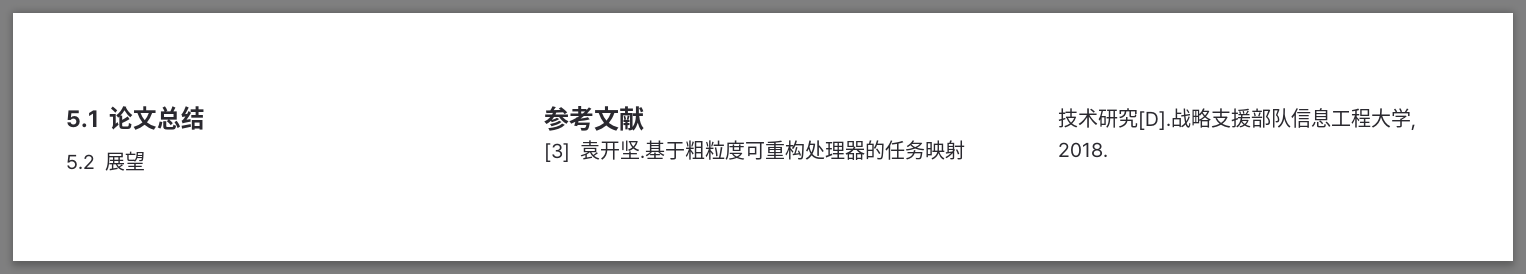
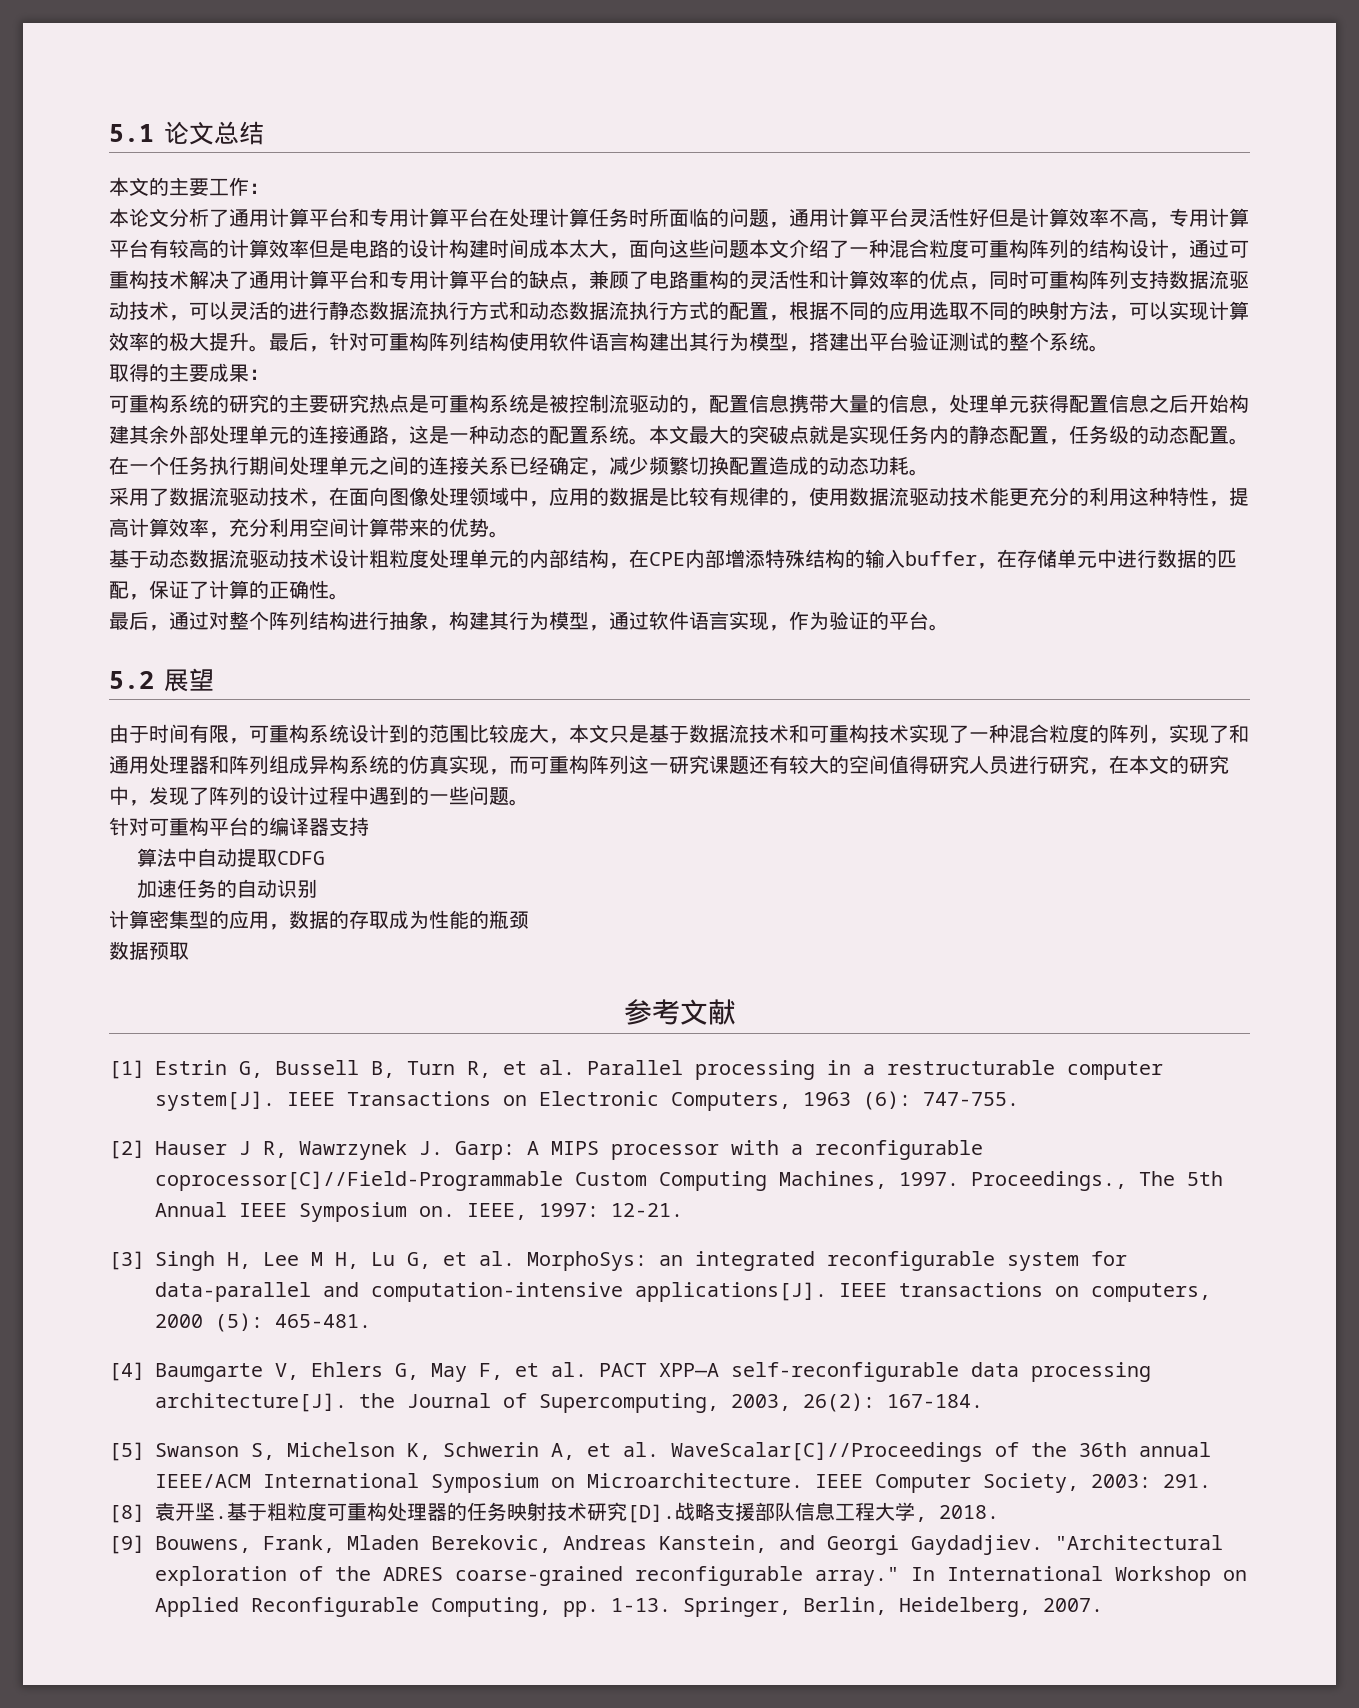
+ 本文的主要工作：
+ 本论文分析了通用计算平台和专用计算平台在处理计算任务时所面临的问题，通用计算平台灵活性好但是计算效率不高，专用计算平台有较高的计算效率但是电路的设计构建时间成本太大，面向这些问题本文介绍了一种混合粒度可重构阵列的结构设计，通过可重构技术解决了通用计算平台和专用计算平台的缺点，兼顾了电路重构的灵活性和计算效率的优点，同时可重构阵列支持数据流驱动技术，可以灵活的进行静态数据流执行方式和动态数据流执行方式的配置，根据不同的应用选取不同的映射方法，可以实现计算效率的极大提升。最后，针对可重构阵列结构使用软件语言构建出其行为模型，搭建出平台验证测试的整个系统。
+ 取得的主要成果：
+ 可重构系统的研究的主要研究热点是可重构系统是被控制流驱动的，配置信息携带大量的信息，处理单元获得配置信息之后开始构建其余外部处理单元的连接通路，这是一种动态的配置系统。本文最大的突破点就是实现任务内的静态配置，任务级的动态配置。在一个任务执行期间处理单元之间的连接关系已经确定，减少频繁切换配置造成的动态功耗。
+ 采用了数据流驱动技术，在面向图像处理领域中，应用的数据是比较有规律的，使用数据流驱动技术能更充分的利用这种特性，提高计算效率，充分利用空间计算带来的优势。
+ 基于动态数据流驱动技术设计粗粒度处理单元的内部结构，在CPE内部增添特殊结构的输入buffer，在存储单元中进行数据的匹配，保证了计算的正确性。
+ 最后，通过对整个阵列结构进行抽象，构建其行为模型，通过软件语言实现，作为验证的平台。
  5.2展望
+ 由于时间有限，可重构系统设计到的范围比较庞大，本文只是基于数据流技术和可重构技术实现了一种混合粒度的阵列，实现了和通用处理器和阵列组成异构系统的仿真实现，而可重构阵列这一研究课题还有较大的空间值得研究人员进行研究，在本文的研究中，发现了阵列的设计过程中遇到的一些问题。
+ 针对可重构平台的编译器支持
+ 算法中自动提取CDFG
+ 加速任务的自动识别
+ 计算密集型的应用，数据的存取成为性能的瓶颈
+ 数据预取
  参考文献
- [3]袁开坚.
+ [1] Estrin G, Bussell B, Turn R, et al. Parallel processing in a restructurable computer system[J]. IEEE Transactions on Electronic Computers, 1963 (6): 747-755.
+ [2] Hauser J R, Wawrzynek J. Garp: A MIPS processor with a reconfigurable coprocessor[C]//Field-Programmable Custom Computing Machines, 1997. Proceedings., The 5th Annual IEEE Symposium on. IEEE, 1997: 12-21.
+ [3] Singh H, Lee M H, Lu G, et al. MorphoSys: an integrated reconfigurable system for data-parallel and computation-intensive applications[J]. IEEE transactions on computers, 2000 (5): 465-481.
+ [4] Baumgarte V, Ehlers G, May F, et al. PACT XPP—A self-reconfigurable data processing architecture[J]. the Journal of Supercomputing, 2003, 26(2): 167-184.
+ [5] Swanson S, Michelson K, Schwerin A, et al. WaveScalar[C]//Proceedings of the 36th annual IEEE/ACM International Symposium on Microarchitecture. IEEE Computer Society, 2003: 291.
+ [8]袁开坚.
+ [9] Bouwens, Frank, Mladen Berekovic, Andreas Kanstein, and Georgi Gaydadjiev. "Architectural exploration of the ADRES coarse-grained reconfigurable array." In International Workshop on Applied Reconfigurable Computing, pp. 1-13. Springer, Berlin, Heidelberg, 2007.

